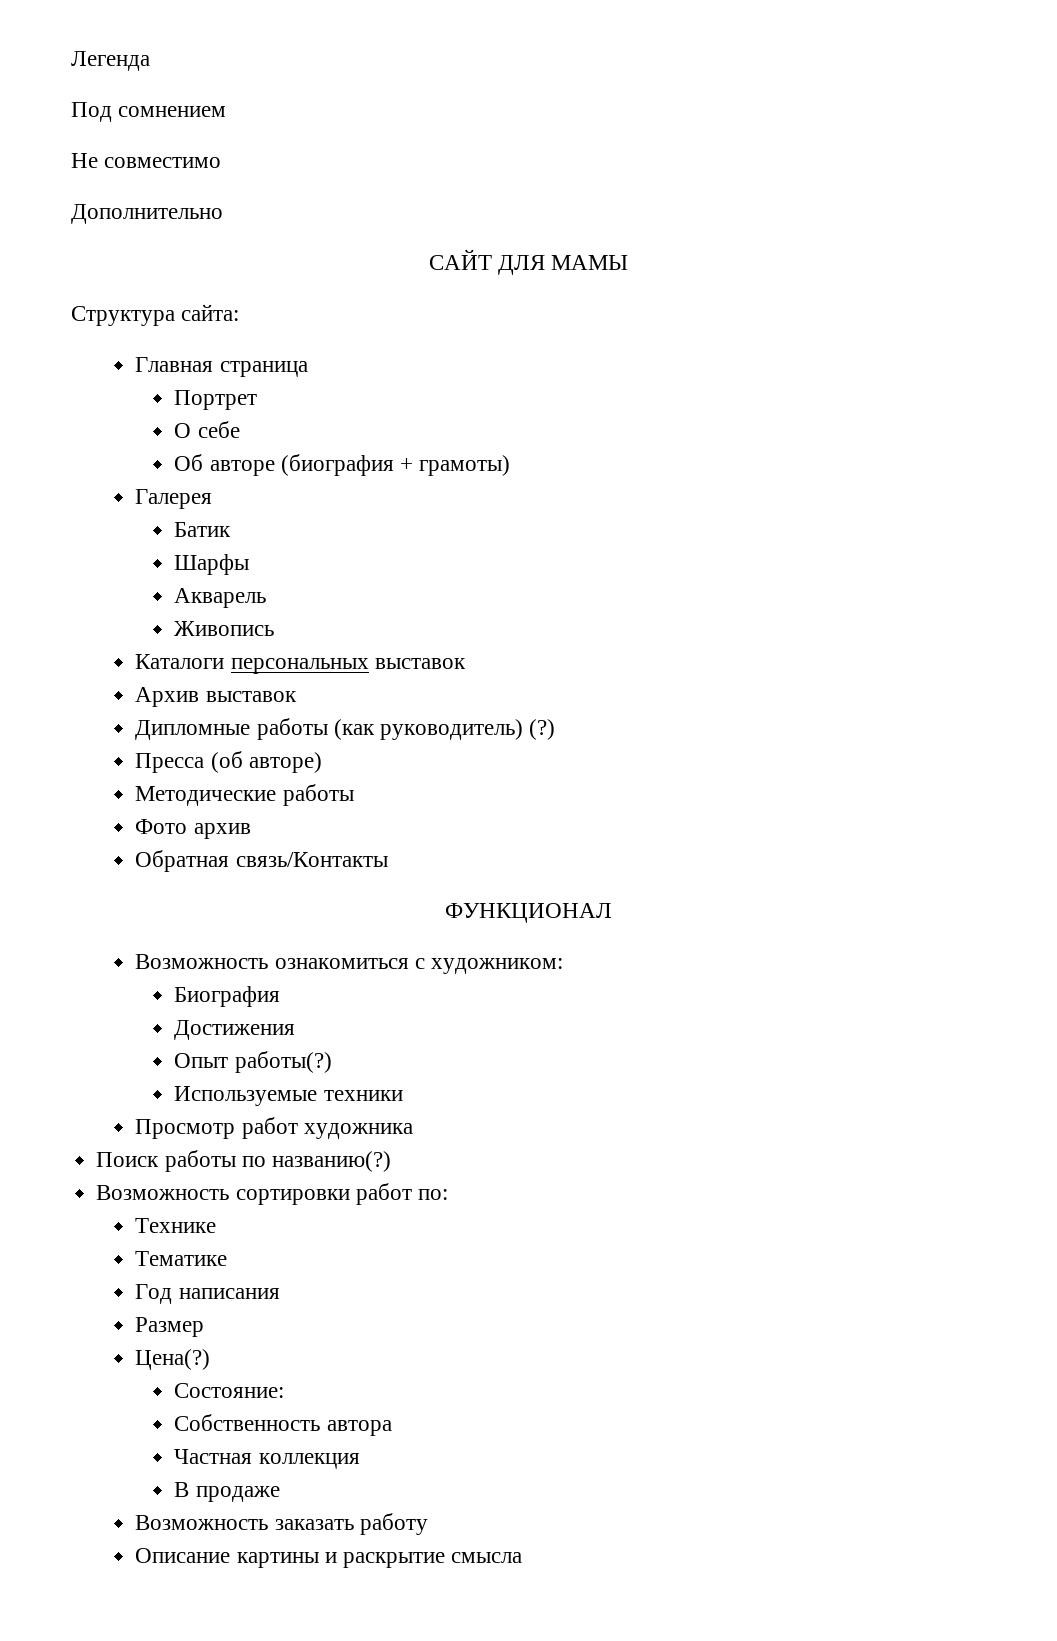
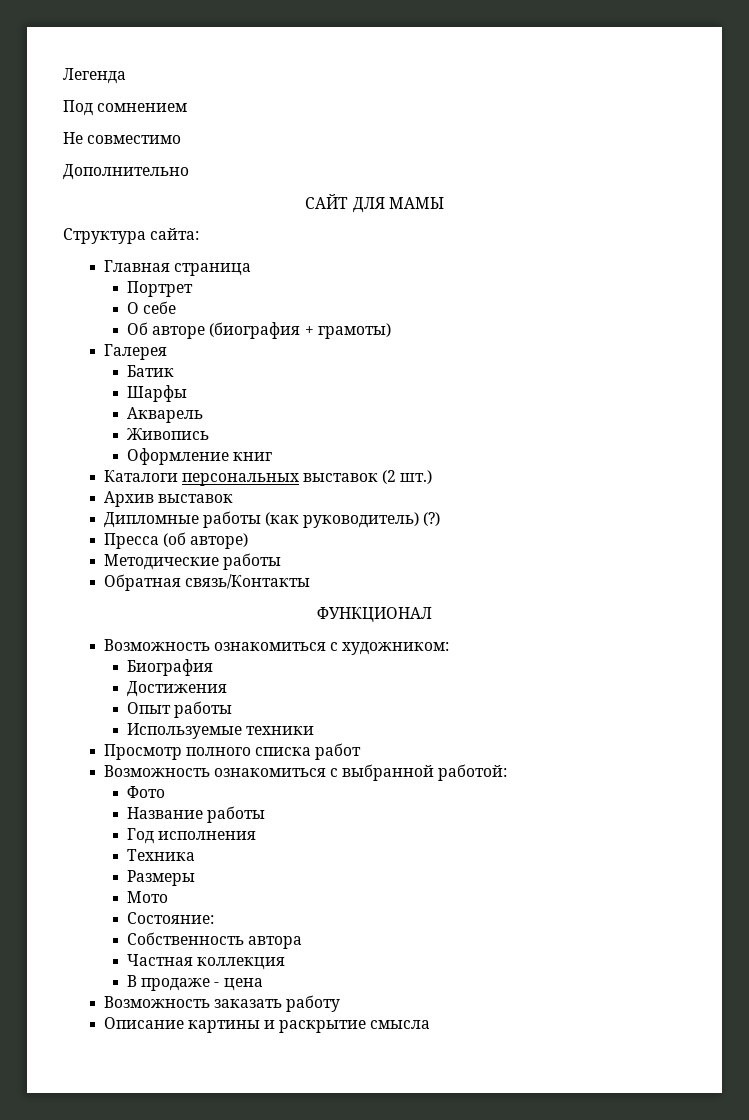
+ Оформление книг
- Каталоги персональных выставок
+ Каталоги персональных выставок (2 шт.)
- Фото архив
- Опыт работы(?)
+ Опыт работы
- Просмотр работ художника
- Поиск работы по названию(?)
- Возможность сортировки работ по:
- Технике
- Тематике
- Год написания
- Размер
- Цена(?)
+ Просмотр полного списка работ
+ Возможность ознакомиться с выбранной работой:
+ Фото
+ Название работы
+ Год исполнения
+ Техника
+ Размеры
+ Мото
- В продаже
+ В продаже - цена

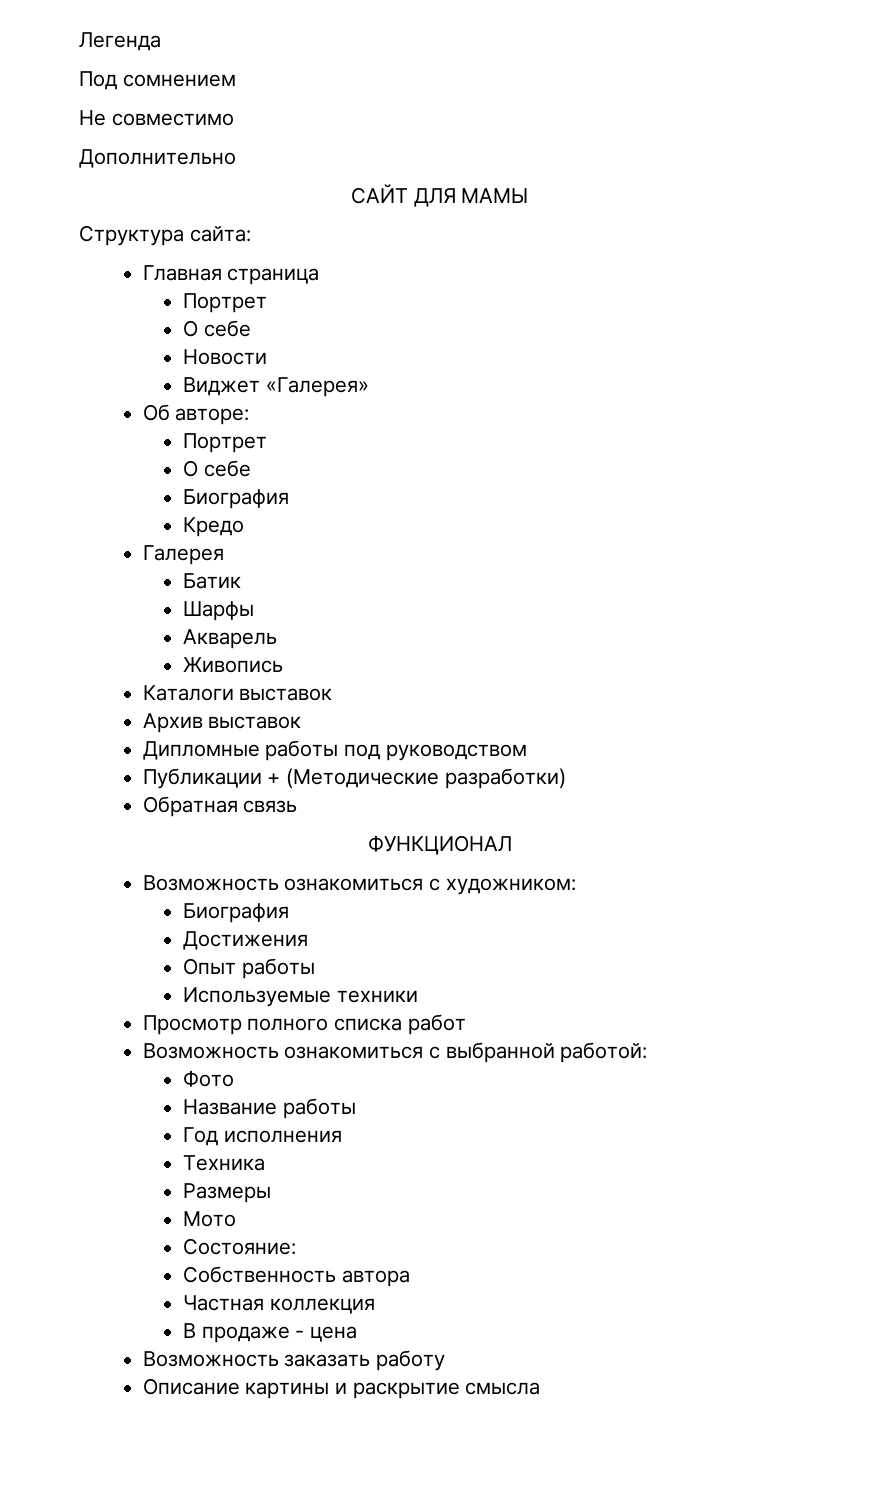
- Об авторе (биография + грамоты)
+ Новости
+ Виджет «Галерея»
+ Об авторе:
+ Портрет
+ О себе
+ Биография
+ Кредо
- Оформление книг
- Каталоги персональных выставок (2 шт.)
+ Каталоги выставок
- Дипломные работы (как руководитель) (?)
- Пресса (об авторе)
- Методические работы
+ Дипломные работы под руководством
+ Публикации + (Методические разработки)
- Обратная связь/Контакты
+ Обратная связь

